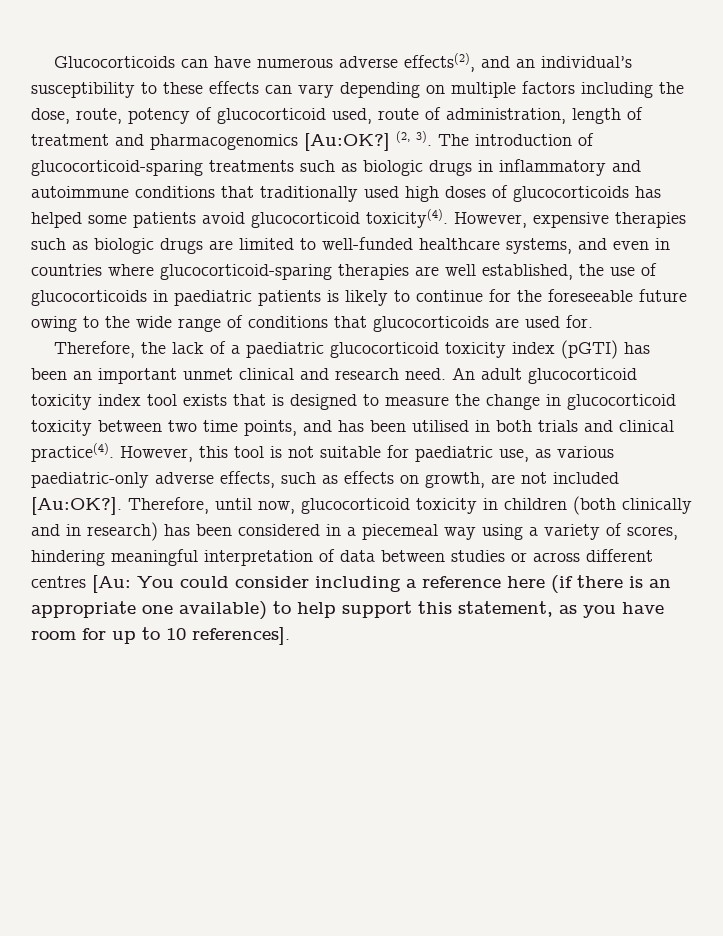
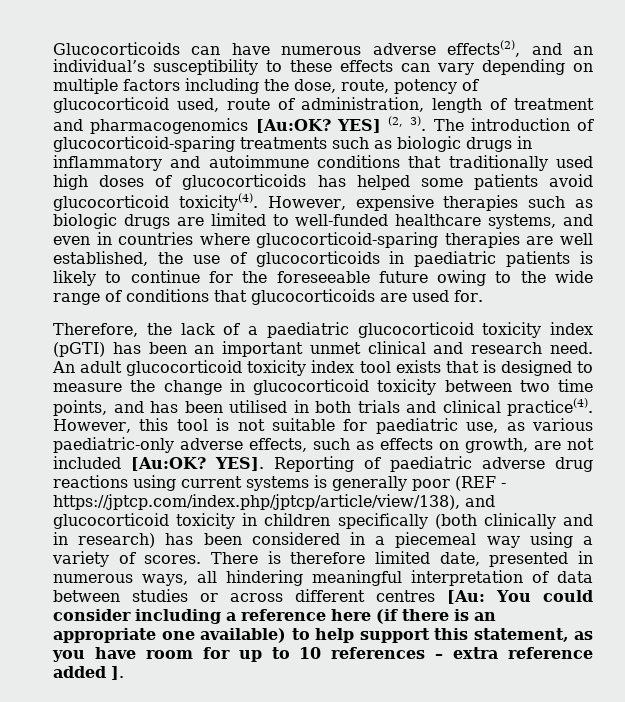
- Glucocorticoids can have numerous adverse effects(2), and an individual’s susceptibility to these effects can vary depending on multiple factors including the dose, route, potency of glucocorticoid used, route of administration, length of treatment and pharmacogenomics [Au:OK?] (2, 3).
+ Glucocorticoids can have numerous adverse effects(2), and an individual’s susceptibility to these effects can vary depending on multiple factors including the dose, route, potency of glucocorticoid used, route of administration, length of treatment and pharmacogenomics [Au:OK? YES] (2, 3).
- However, this tool is not suitable for paediatric use, as various paediatric-only adverse effects, such as effects on growth, are not included [Au:OK?]. Therefore, until now, glucocorticoid toxicity in children (both clinically and in research) has been considered in a piecemeal way using a variety of scores, hindering meaningful interpretation of data between studies or across different centres [Au:
+ However, this tool is not suitable for paediatric use, as various paediatric-only adverse effects, such as effects on growth, are not included [Au:OK? YES]. Reporting of paediatric adverse drug reactions using current systems is generally poor (REF - https://jptcp.com/index.php/jptcp/article/view/138), and glucocorticoid toxicity in children specifically (both clinically and in research) has been considered in a piecemeal way using a variety of scores. There is therefore limited date, presented in numerous ways, all hindering meaningful interpretation of data between studies or across different centres [Au:
- You could consider including a reference here (if there is an appropriate one available) to help support this statement, as you have room for up to 10 references].
+ You could consider including a reference here (if there is an appropriate one available) to help support this statement, as you have room for up to 10 references – extra reference added ].

